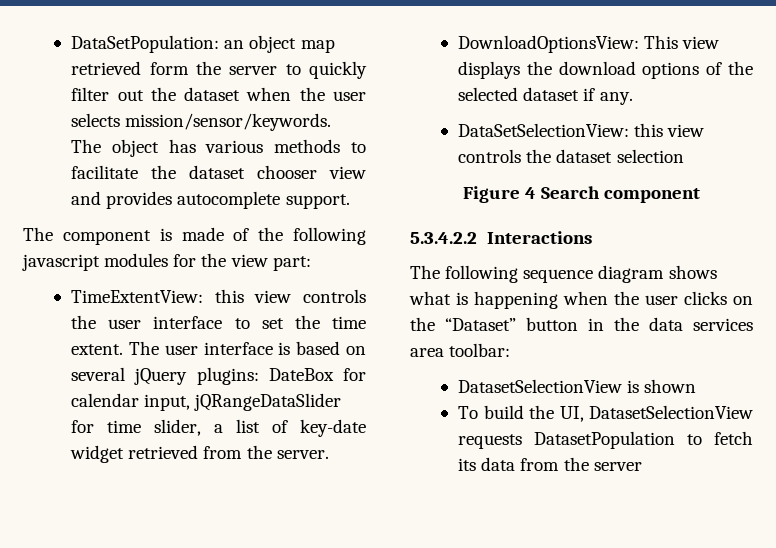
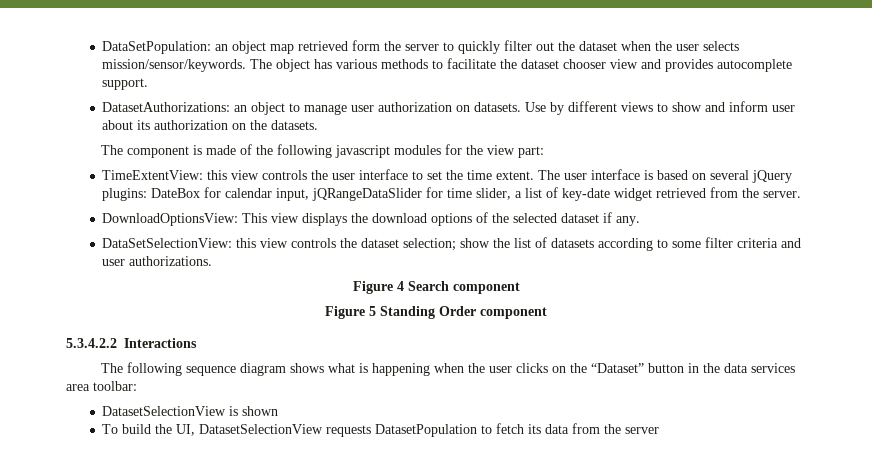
+ DatasetAuthorizations: an object to manage user authorization on datasets. Use by different views to show and inform user about its authorization on the datasets.
- DataSetSelectionView: this view controls the dataset selection
+ DataSetSelectionView: this view controls the dataset selection; show the list of datasets according to some filter criteria and user authorizations.
+ Figure 5 Standing Order component

